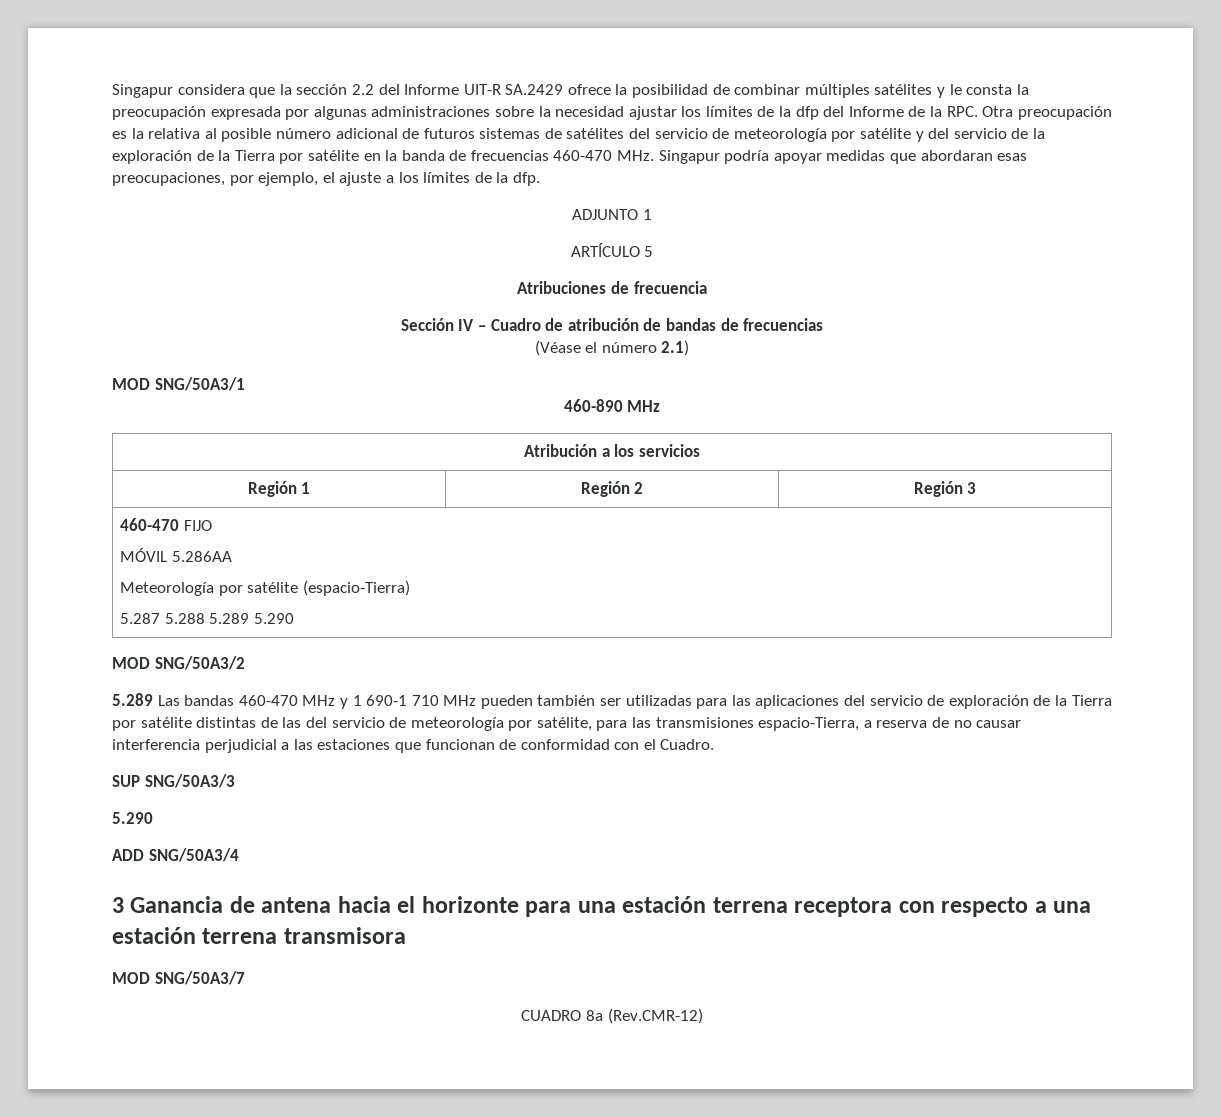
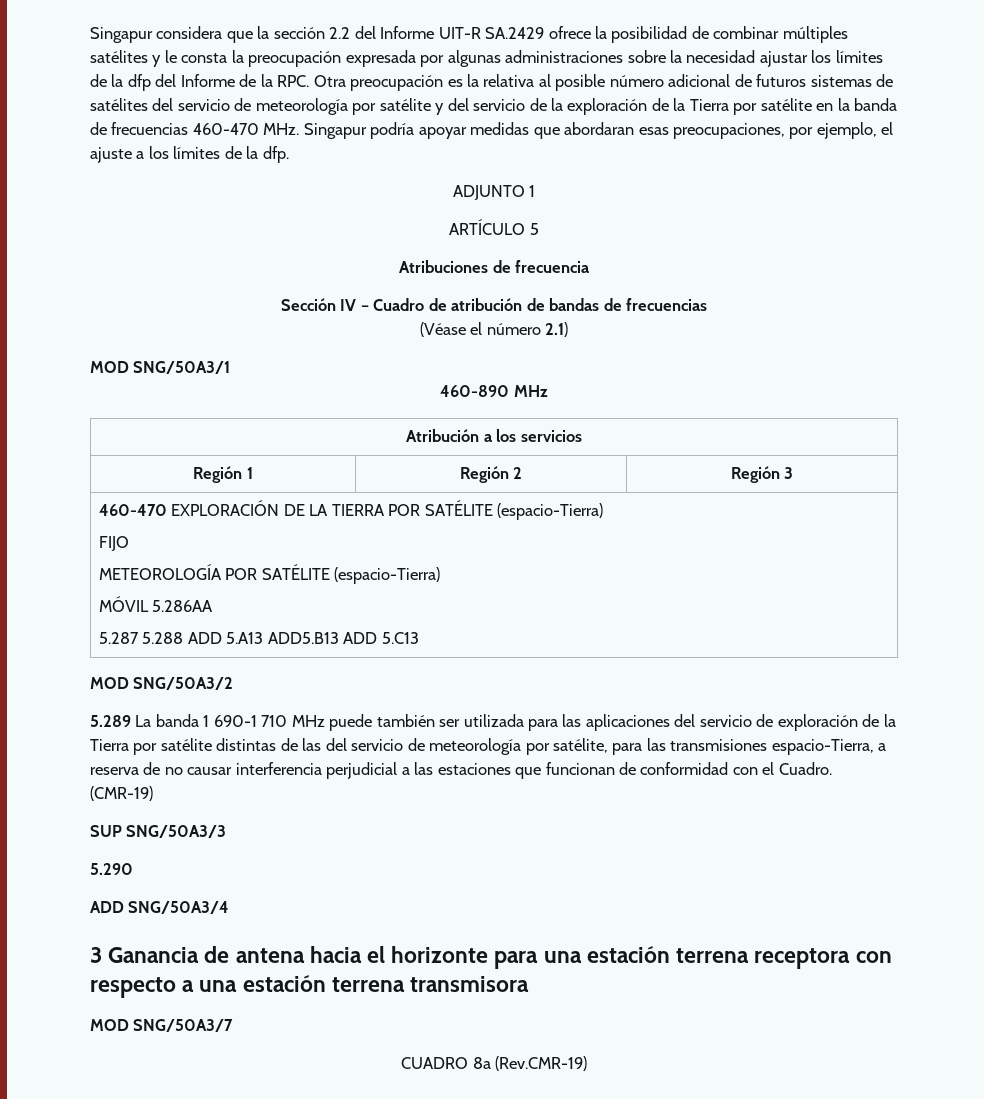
- 460-470 FIJO
+ 460-470 EXPLORACIÓN DE LA TIERRA POR SATÉLITE (espacio-Tierra)
+ FIJO
+ METEOROLOGÍA POR SATÉLITE (espacio-Tierra)
  MÓVIL 5.286AA
- Meteorología por satélite (espacio-Tierra)
- 5.287 5.288 5.289 5.290
+ 5.287 5.288 ADD 5.A13 ADD5.B13 ADD 5.C13
  MOD SNG/50A3/2
- 5.289 Las bandas 460-470 MHz y 1 690-1 710 MHz pueden también ser utilizadas para las aplicaciones del servicio de exploración de la Tierra por satélite distintas de las del servicio de meteorología por satélite, para las transmisiones espacio-Tierra, a reserva de no causar interferencia perjudicial a las estaciones que funcionan de conformidad con el Cuadro.
+ 5.289 La banda 1 690-1 710 MHz puede también ser utilizada para las aplicaciones del servicio de exploración de la Tierra por satélite distintas de las del servicio de meteorología por satélite, para las transmisiones espacio-Tierra, a reserva de no causar interferencia perjudicial a las estaciones que funcionan de conformidad con el Cuadro. (CMR-19)
- CUADRO 8a (Rev.CMR-12)
+ CUADRO 8a (Rev.CMR-19)

